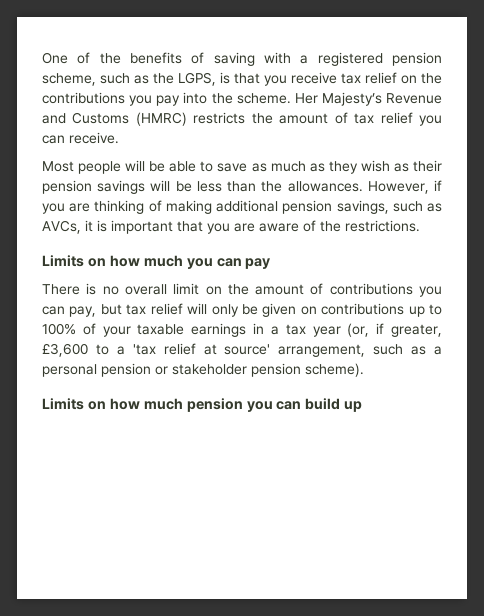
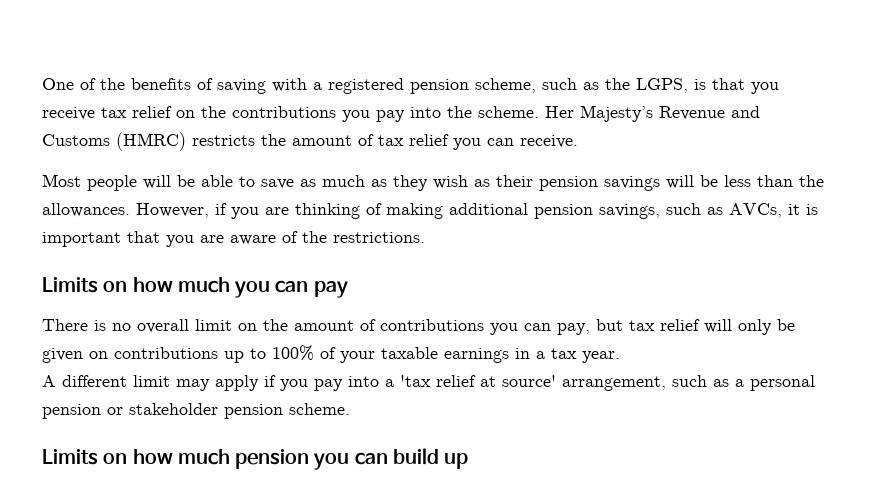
- There is no overall limit on the amount of contributions you can pay, but tax relief will only be given on contributions up to 100% of your taxable earnings in a tax year (or, if greater, £3,600 to a 'tax relief at source' arrangement, such as a personal pension or stakeholder pension scheme).
+ There is no overall limit on the amount of contributions you can pay, but tax relief will only be given on contributions up to 100% of your taxable earnings in a tax year.
+ A different limit may apply if you pay into a 'tax relief at source' arrangement, such as a personal pension or stakeholder pension scheme.

